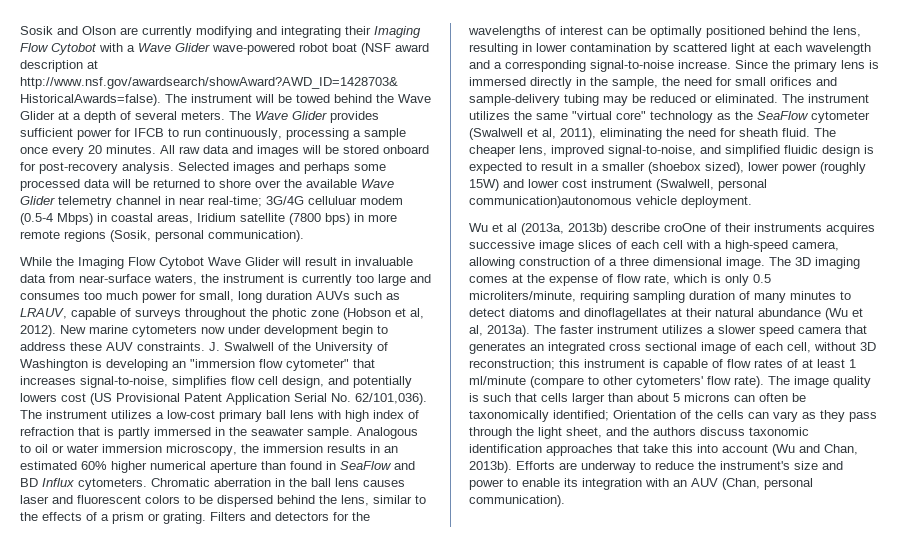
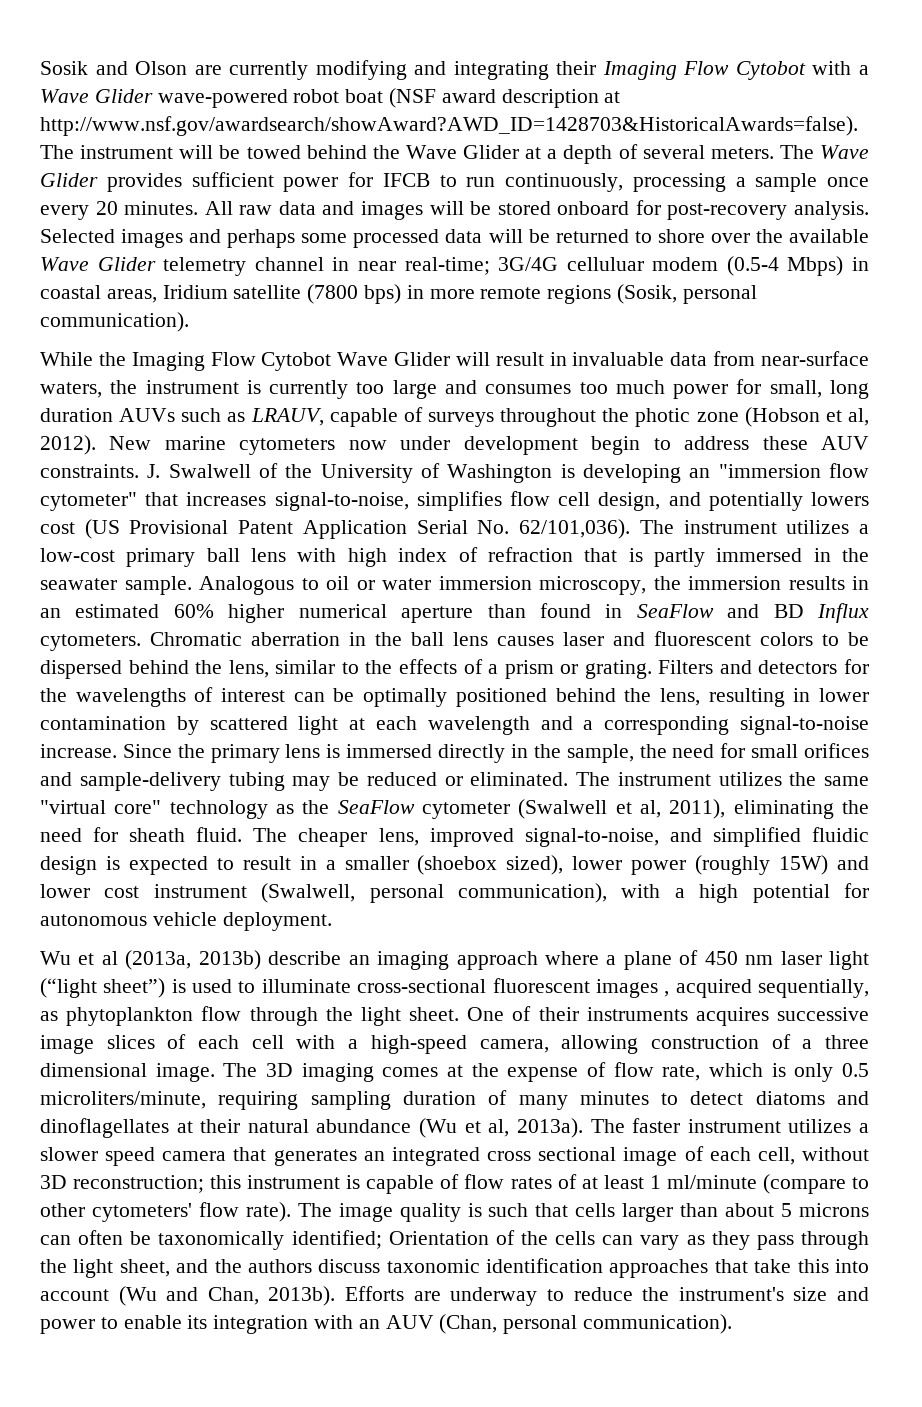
- The cheaper lens, improved signal-to-noise, and simplified fluidic design is expected to result in a smaller (shoebox sized), lower power (roughly 15W) and lower cost instrument (Swalwell, personal communication)autonomous vehicle deployment.
+ The cheaper lens, improved signal-to-noise, and simplified fluidic design is expected to result in a smaller (shoebox sized), lower power (roughly 15W) and lower cost instrument (Swalwell, personal communication), with a high potential for autonomous vehicle deployment.
- Wu et al (2013a, 2013b) describe croOne of their instruments acquires successive image slices of each cell with a high-speed camera, allowing construction of a three dimensional image.
+ Wu et al (2013a, 2013b) describe an imaging approach where a plane of 450 nm laser light (“light sheet”) is used to illuminate cross-sectional fluorescent images , acquired sequentially, as phytoplankton flow through the light sheet. One of their instruments acquires successive image slices of each cell with a high-speed camera, allowing construction of a three dimensional image.

